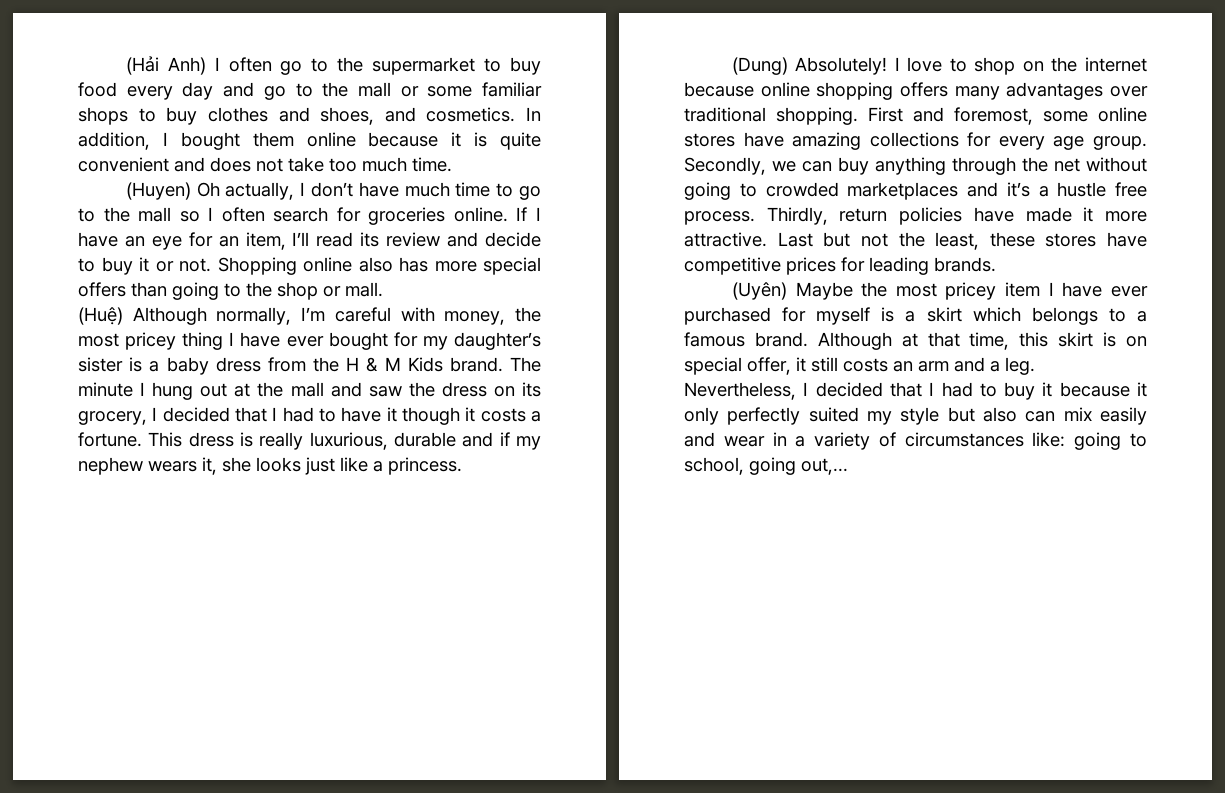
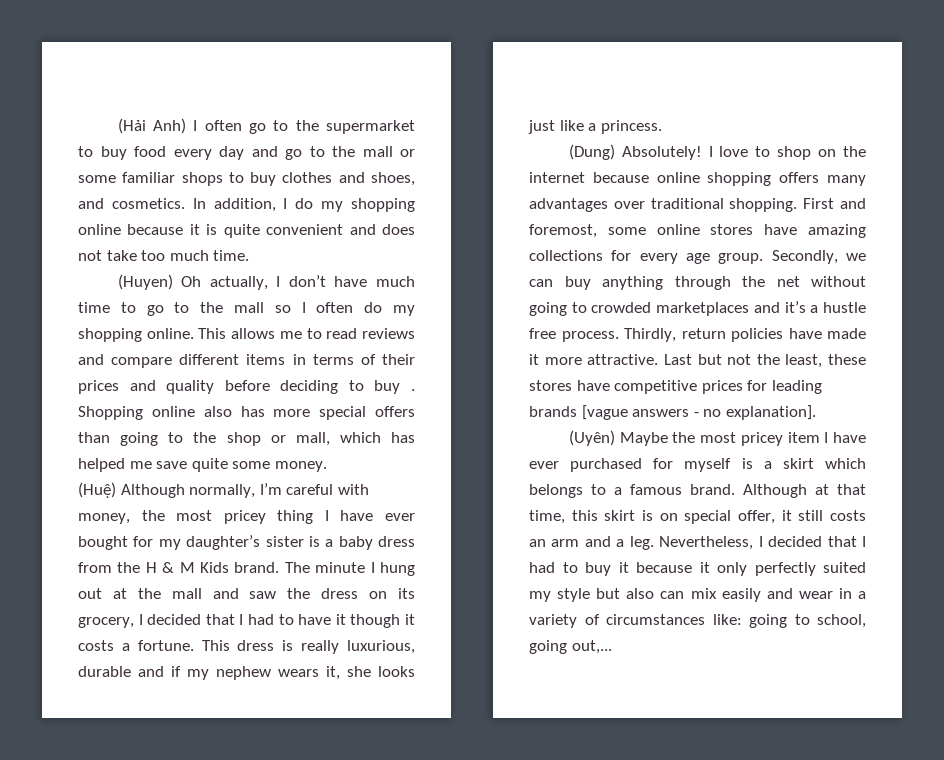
- In addition, I bought them online because it is quite convenient and does not take too much time.
+ In addition, I do my shopping online because it is quite convenient and does not take too much time.
- (Huyen) Oh actually, I don’t have much time to go to the mall so I often search for groceries online. If I have an eye for an item, I’ll read its review and decide to buy it or not.
+ (Huyen) Oh actually, I don’t have much time to go to the mall so I often do my shopping online. This allows me to read reviews and compare different items in terms of their prices and quality before deciding to buy .
- Shopping online also has more special offers than going to the shop or mall.
+ Shopping online also has more special offers than going to the shop or mall, which has helped me save quite some money.
- Last but not the least, these stores have competitive prices for leading brands.
+ Last but not the least, these stores have competitive prices for leading brands [vague answers - no explanation].

